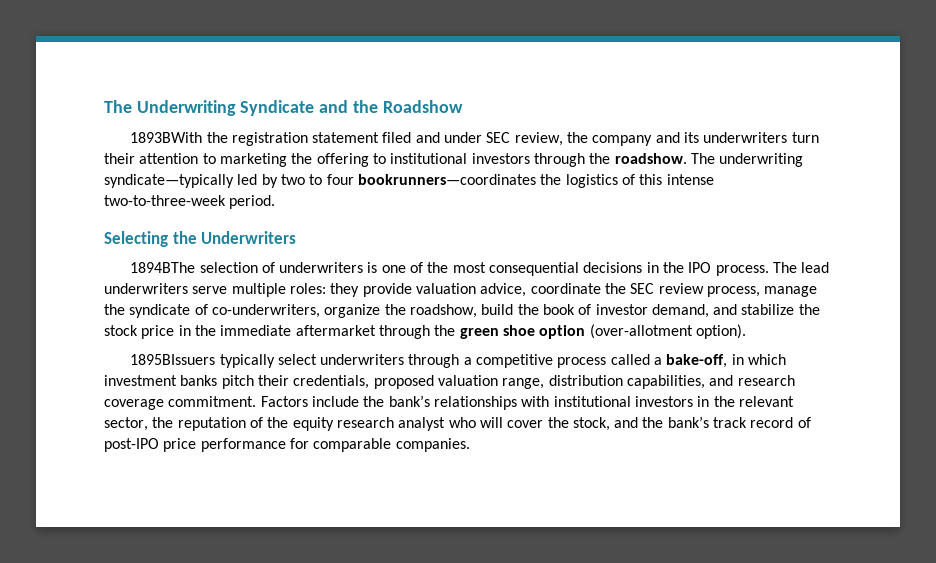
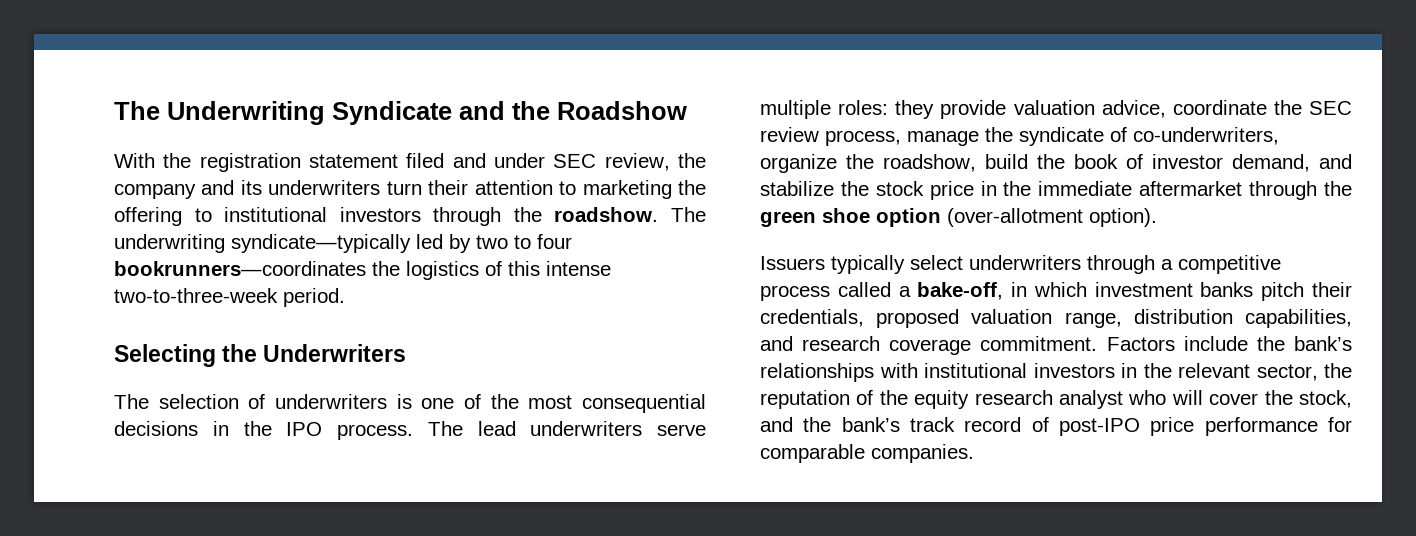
- 1893BWith the registration statement filed and under SEC review, the company and its underwriters turn their attention to marketing the offering to institutional investors through the roadshow.
+ With the registration statement filed and under SEC review, the company and its underwriters turn their attention to marketing the offering to institutional investors through the roadshow.
- 1894BThe selection of underwriters is one of the most consequential decisions in the IPO process.
+ The selection of underwriters is one of the most consequential decisions in the IPO process.
- 1895BIssuers typically select underwriters through a competitive process called a bake-off, in which investment banks pitch their credentials, proposed valuation range, distribution capabilities, and research coverage commitment.
+ Issuers typically select underwriters through a competitive process called a bake-off, in which investment banks pitch their credentials, proposed valuation range, distribution capabilities, and research coverage commitment.

